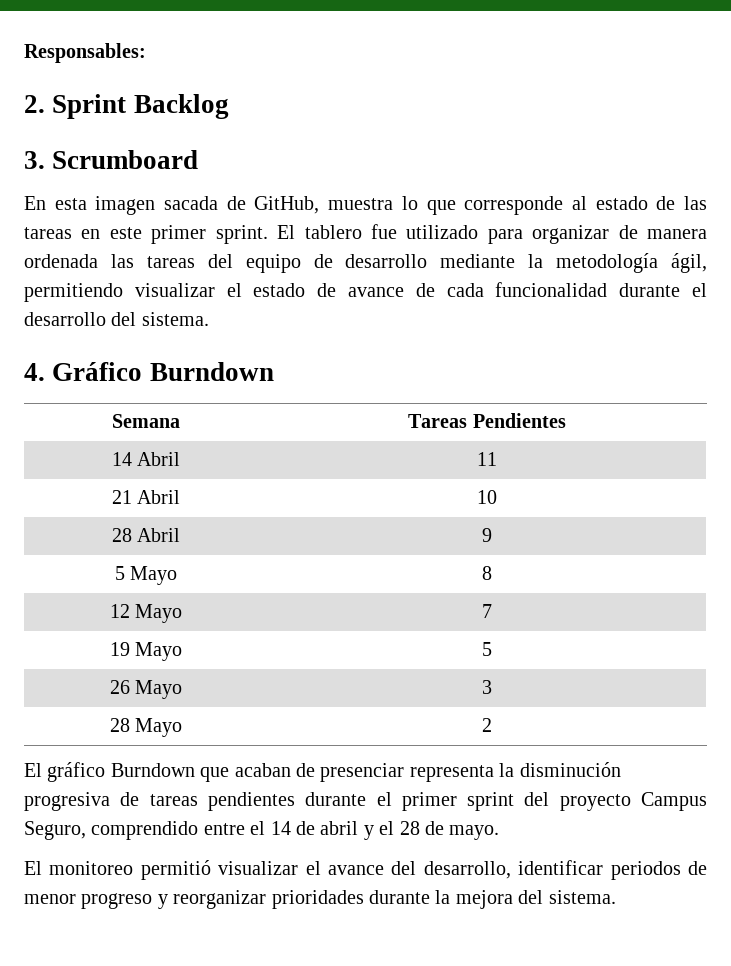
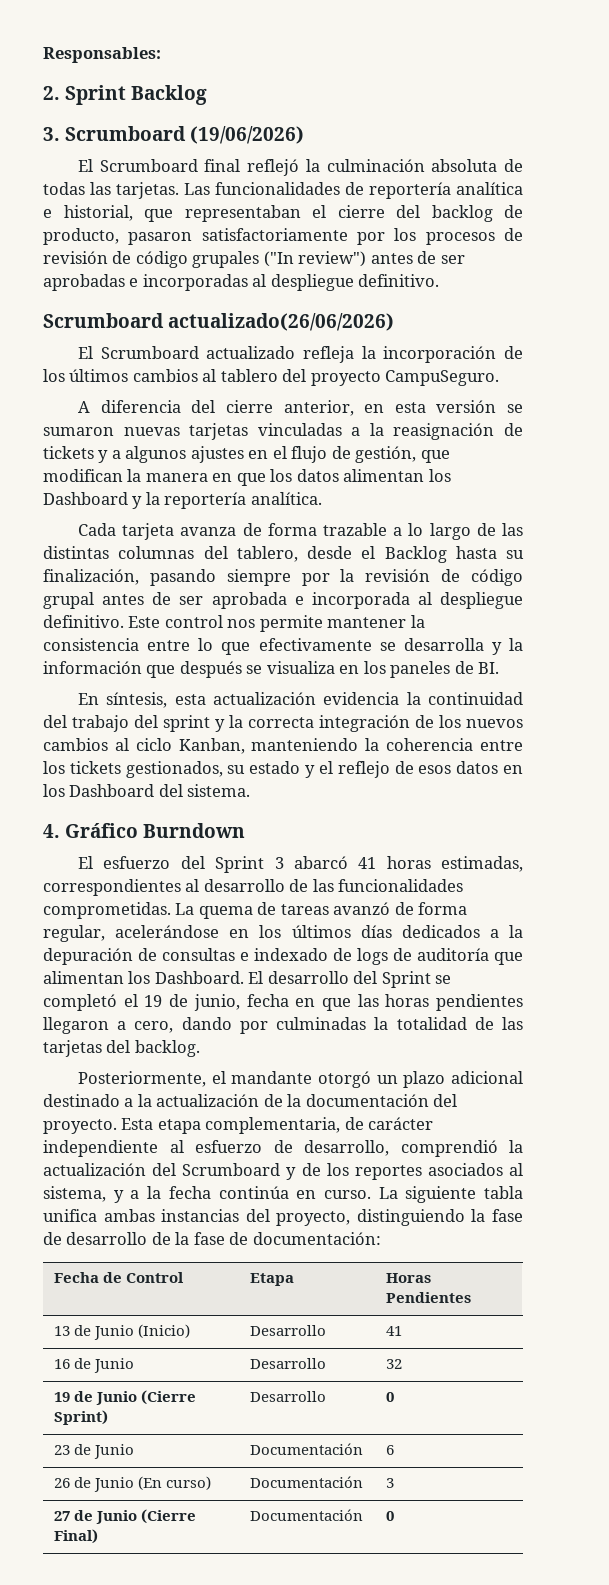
- 3. Scrumboard
- En esta imagen sacada de GitHub, muestra lo que corresponde al estado de las tareas en este primer sprint. El tablero fue utilizado para organizar de manera ordenada las tareas del equipo de desarrollo mediante la metodología ágil, permitiendo visualizar el estado de avance de cada funcionalidad durante el desarrollo del sistema.
+ 3. Scrumboard (19/06/2026)
+ El Scrumboard final reflejó la culminación absoluta de todas las tarjetas. Las funcionalidades de reportería analítica e historial, que representaban el cierre del backlog de producto, pasaron satisfactoriamente por los procesos de revisión de código grupales ("In review") antes de ser aprobadas e incorporadas al despliegue definitivo.
+ Scrumboard actualizado(26/06/2026)
+ El Scrumboard actualizado refleja la incorporación de los últimos cambios al tablero del proyecto CampuSeguro.
+ A diferencia del cierre anterior, en esta versión se sumaron nuevas tarjetas vinculadas a la reasignación de tickets y a algunos ajustes en el flujo de gestión, que modifican la manera en que los datos alimentan los Dashboard y la reportería analítica.
+ Cada tarjeta avanza de forma trazable a lo largo de las distintas columnas del tablero, desde el Backlog hasta su finalización, pasando siempre por la revisión de código grupal antes de ser aprobada e incorporada al despliegue definitivo. Este control nos permite mantener la consistencia entre lo que efectivamente se desarrolla y la información que después se visualiza en los paneles de BI.
+ En síntesis, esta actualización evidencia la continuidad del trabajo del sprint y la correcta integración de los nuevos cambios al ciclo Kanban, manteniendo la coherencia entre los tickets gestionados, su estado y el reflejo de esos datos en los Dashboard del sistema.
- Semana | Tareas Pendientes
- 14 Abril | 11
- 21 Abril | 10
- 28 Abril | 9
- 5 Mayo | 8
- 12 Mayo | 7
- 19 Mayo | 5
- 26 Mayo | 3
- 28 Mayo | 2
- El gráfico Burndown que acaban de presenciar representa la disminución progresiva de tareas pendientes durante el primer sprint del proyecto Campus Seguro, comprendido entre el 14 de abril y el 28 de mayo.
- El monitoreo permitió visualizar el avance del desarrollo, identificar periodos de menor progreso y reorganizar prioridades durante la mejora del sistema.
+ El esfuerzo del Sprint 3 abarcó 41 horas estimadas, correspondientes al desarrollo de las funcionalidades comprometidas. La quema de tareas avanzó de forma regular, acelerándose en los últimos días dedicados a la depuración de consultas e indexado de logs de auditoría que alimentan los Dashboard. El desarrollo del Sprint se completó el 19 de junio, fecha en que las horas pendientes llegaron a cero, dando por culminadas la totalidad de las tarjetas del backlog.
+ Posteriormente, el mandante otorgó un plazo adicional destinado a la actualización de la documentación del proyecto. Esta etapa complementaria, de carácter independiente al esfuerzo de desarrollo, comprendió la actualización del Scrumboard y de los reportes asociados al sistema, y a la fecha continúa en curso. La siguiente tabla unifica ambas instancias del proyecto, distinguiendo la fase de desarrollo de la fase de documentación:
+ Fecha de Control | Etapa | Horas Pendientes
+ 13 de Junio (Inicio) | Desarrollo | 41
+ 16 de Junio | Desarrollo | 32
+ 19 de Junio (Cierre Sprint) | Desarrollo | 0
+ 23 de Junio | Documentación | 6
+ 26 de Junio (En curso) | Documentación | 3
+ 27 de Junio (Cierre Final) | Documentación | 0

